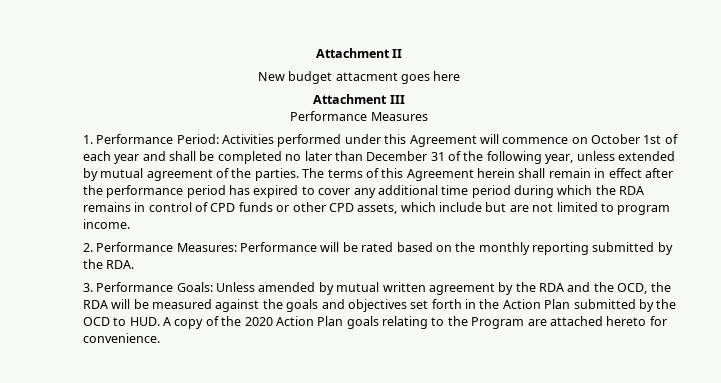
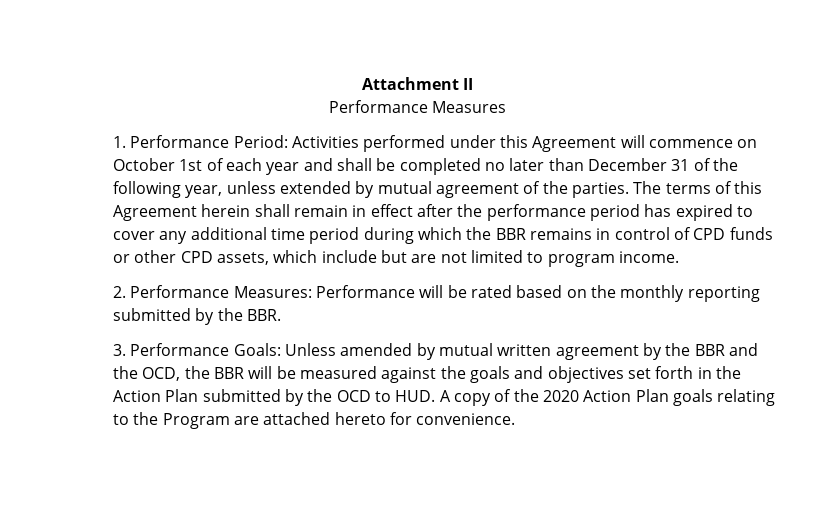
- New budget attacment goes here
- Attachment III
- The terms of this Agreement herein shall remain in effect after the performance period has expired to cover any additional time period during which the RDA remains in control of CPD funds or other CPD assets, which include but are not limited to program income.
+ The terms of this Agreement herein shall remain in effect after the performance period has expired to cover any additional time period during which the BBR remains in control of CPD funds or other CPD assets, which include but are not limited to program income.
- 2. Performance Measures: Performance will be rated based on the monthly reporting submitted by the RDA.
+ 2. Performance Measures: Performance will be rated based on the monthly reporting submitted by the BBR.
- 3. Performance Goals: Unless amended by mutual written agreement by the RDA and the OCD, the RDA will be measured against the goals and objectives set forth in the Action Plan submitted by the OCD to HUD. A copy of the 2020 Action Plan goals relating to the Program are attached hereto for convenience.
+ 3. Performance Goals: Unless amended by mutual written agreement by the BBR and the OCD, the BBR will be measured against the goals and objectives set forth in the Action Plan submitted by the OCD to HUD. A copy of the 2020 Action Plan goals relating to the Program are attached hereto for convenience.

